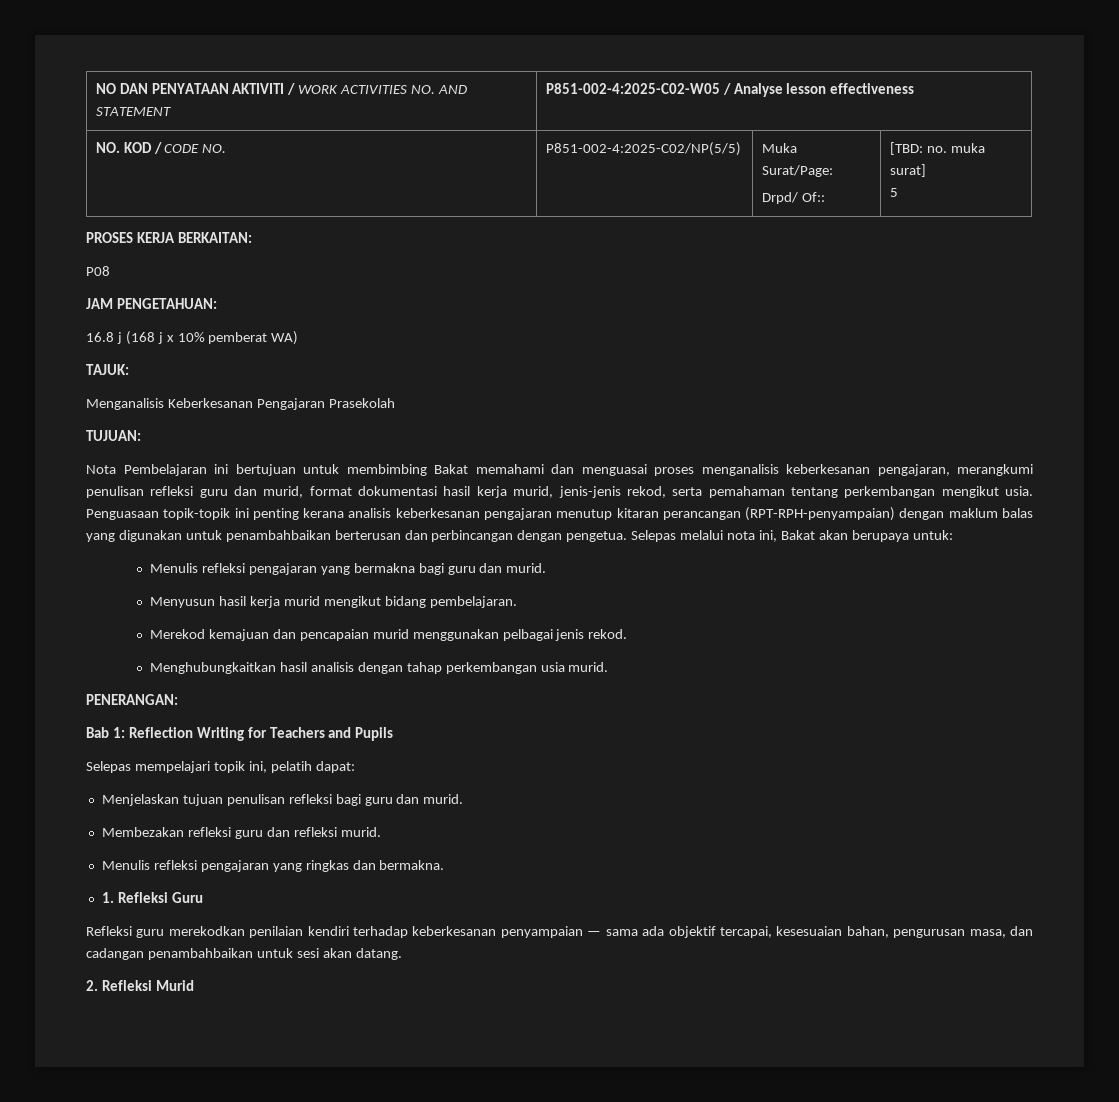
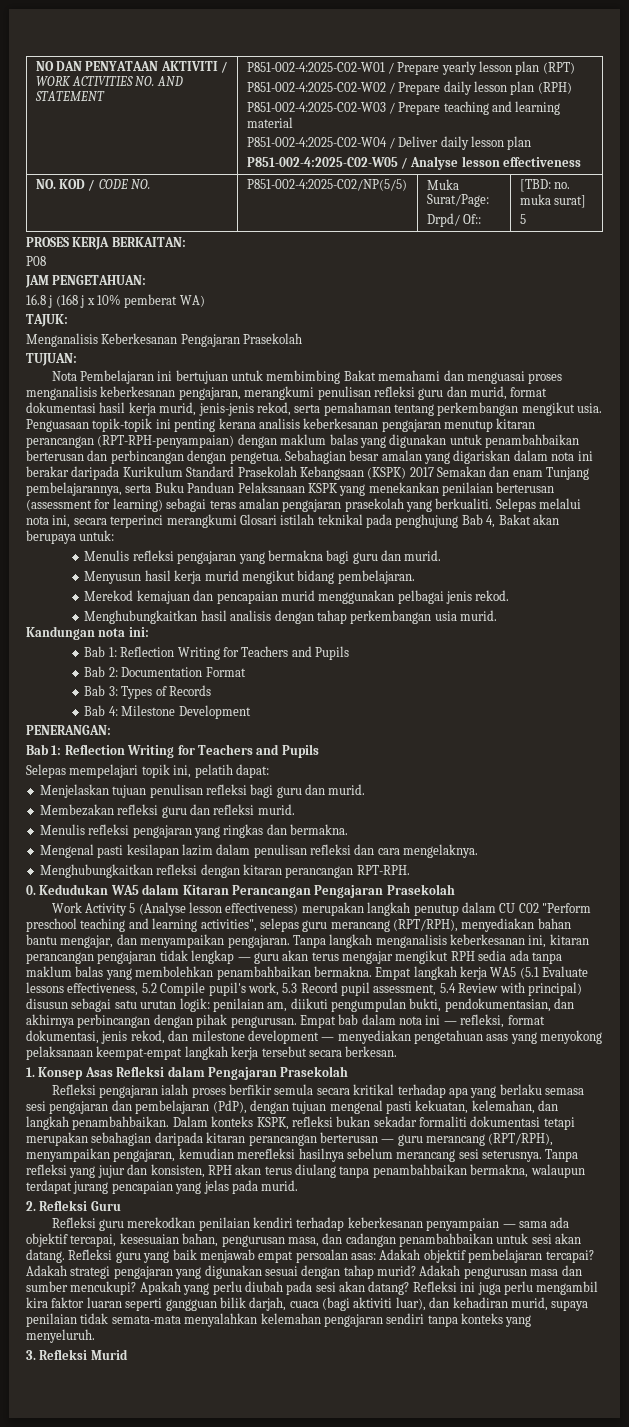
+ P851-002-4:2025-C02-W01 / Prepare yearly lesson plan (RPT)
+ P851-002-4:2025-C02-W02 / Prepare daily lesson plan (RPH)
+ P851-002-4:2025-C02-W03 / Prepare teaching and learning material
+ P851-002-4:2025-C02-W04 / Deliver daily lesson plan
- Selepas melalui nota ini, Bakat akan berupaya untuk:
+ Sebahagian besar amalan yang digariskan dalam nota ini berakar daripada Kurikulum Standard Prasekolah Kebangsaan (KSPK) 2017 Semakan dan enam Tunjang pembelajarannya, serta Buku Panduan Pelaksanaan KSPK yang menekankan penilaian berterusan (assessment for learning) sebagai teras amalan pengajaran prasekolah yang berkualiti. Selepas melalui nota ini, secara terperinci merangkumi Glosari istilah teknikal pada penghujung Bab 4, Bakat akan berupaya untuk:
+ Kandungan nota ini:
+ Bab 1: Reflection Writing for Teachers and Pupils
+ Bab 2: Documentation Format
+ Bab 3: Types of Records
+ Bab 4: Milestone Development
- 1. Refleksi Guru
+ Mengenal pasti kesilapan lazim dalam penulisan refleksi dan cara mengelaknya.
+ Menghubungkaitkan refleksi dengan kitaran perancangan RPT-RPH.
+ 0. Kedudukan WA5 dalam Kitaran Perancangan Pengajaran Prasekolah
+ Work Activity 5 (Analyse lesson effectiveness) merupakan langkah penutup dalam CU C02 "Perform preschool teaching and learning activities", selepas guru merancang (RPT/RPH), menyediakan bahan bantu mengajar, dan menyampaikan pengajaran. Tanpa langkah menganalisis keberkesanan ini, kitaran perancangan pengajaran tidak lengkap — guru akan terus mengajar mengikut RPH sedia ada tanpa maklum balas yang membolehkan penambahbaikan bermakna. Empat langkah kerja WA5 (5.1 Evaluate lessons effectiveness, 5.2 Compile pupil's work, 5.3 Record pupil assessment, 5.4 Review with principal) disusun sebagai satu urutan logik: penilaian am, diikuti pengumpulan bukti, pendokumentasian, dan akhirnya perbincangan dengan pihak pengurusan. Empat bab dalam nota ini — refleksi, format dokumentasi, jenis rekod, dan milestone development — menyediakan pengetahuan asas yang menyokong pelaksanaan keempat-empat langkah kerja tersebut secara berkesan.
+ 1. Konsep Asas Refleksi dalam Pengajaran Prasekolah
+ Refleksi pengajaran ialah proses berfikir semula secara kritikal terhadap apa yang berlaku semasa sesi pengajaran dan pembelajaran (PdP), dengan tujuan mengenal pasti kekuatan, kelemahan, dan langkah penambahbaikan. Dalam konteks KSPK, refleksi bukan sekadar formaliti dokumentasi tetapi merupakan sebahagian daripada kitaran perancangan berterusan — guru merancang (RPT/RPH), menyampaikan pengajaran, kemudian merefleksi hasilnya sebelum merancang sesi seterusnya. Tanpa refleksi yang jujur dan konsisten, RPH akan terus diulang tanpa penambahbaikan bermakna, walaupun terdapat jurang pencapaian yang jelas pada murid.
+ 2. Refleksi Guru
- Refleksi guru merekodkan penilaian kendiri terhadap keberkesanan penyampaian — sama ada objektif tercapai, kesesuaian bahan, pengurusan masa, dan cadangan penambahbaikan untuk sesi akan datang.
- 2. Refleksi Murid
+ Refleksi guru merekodkan penilaian kendiri terhadap keberkesanan penyampaian — sama ada objektif tercapai, kesesuaian bahan, pengurusan masa, dan cadangan penambahbaikan untuk sesi akan datang. Refleksi guru yang baik menjawab empat persoalan asas: Adakah objektif pembelajaran tercapai? Adakah strategi pengajaran yang digunakan sesuai dengan tahap murid? Adakah pengurusan masa dan sumber mencukupi? Apakah yang perlu diubah pada sesi akan datang? Refleksi ini juga perlu mengambil kira faktor luaran seperti gangguan bilik darjah, cuaca (bagi aktiviti luar), dan kehadiran murid, supaya penilaian tidak semata-mata menyalahkan kelemahan pengajaran sendiri tanpa konteks yang menyeluruh.
+ 3. Refleksi Murid

